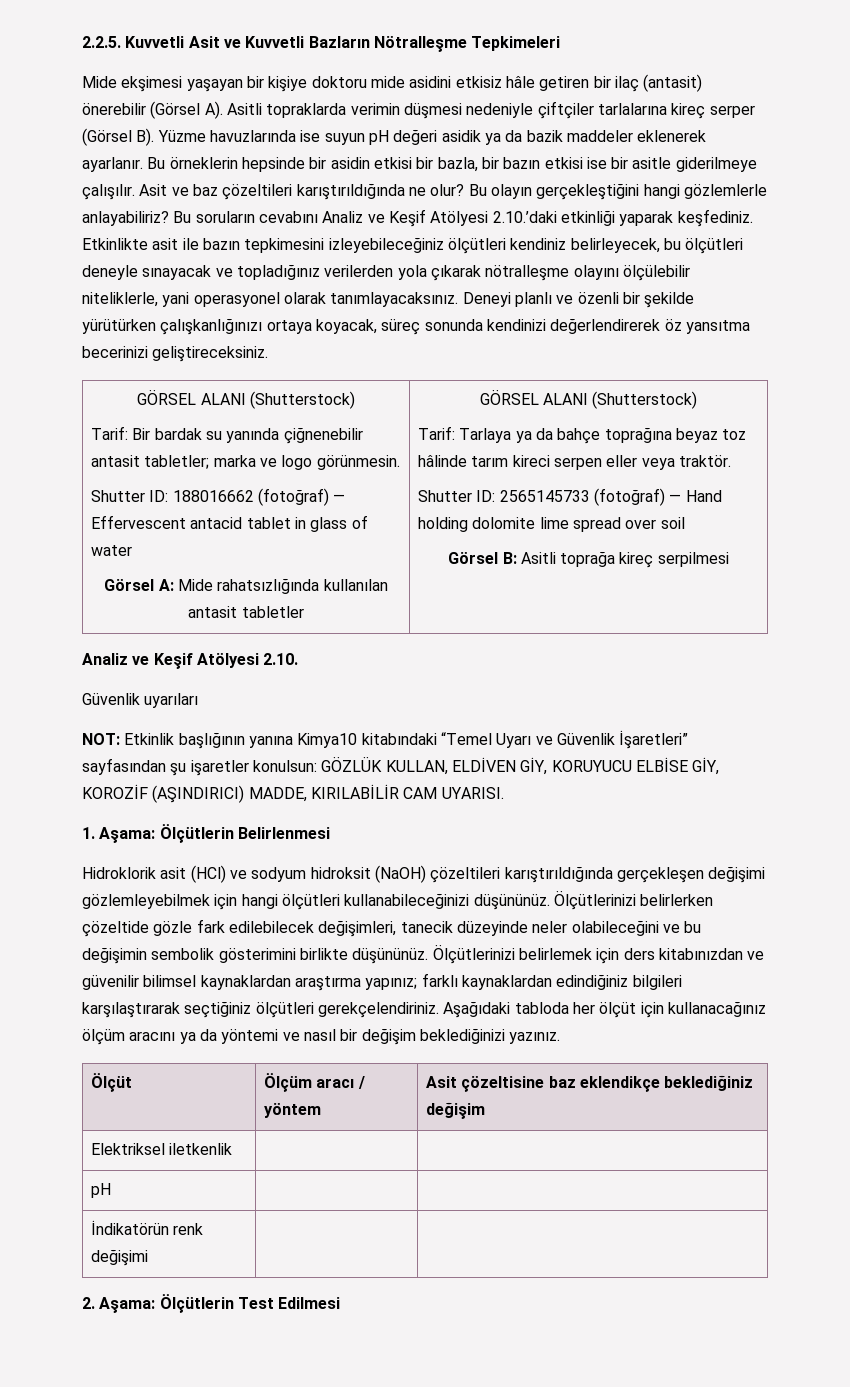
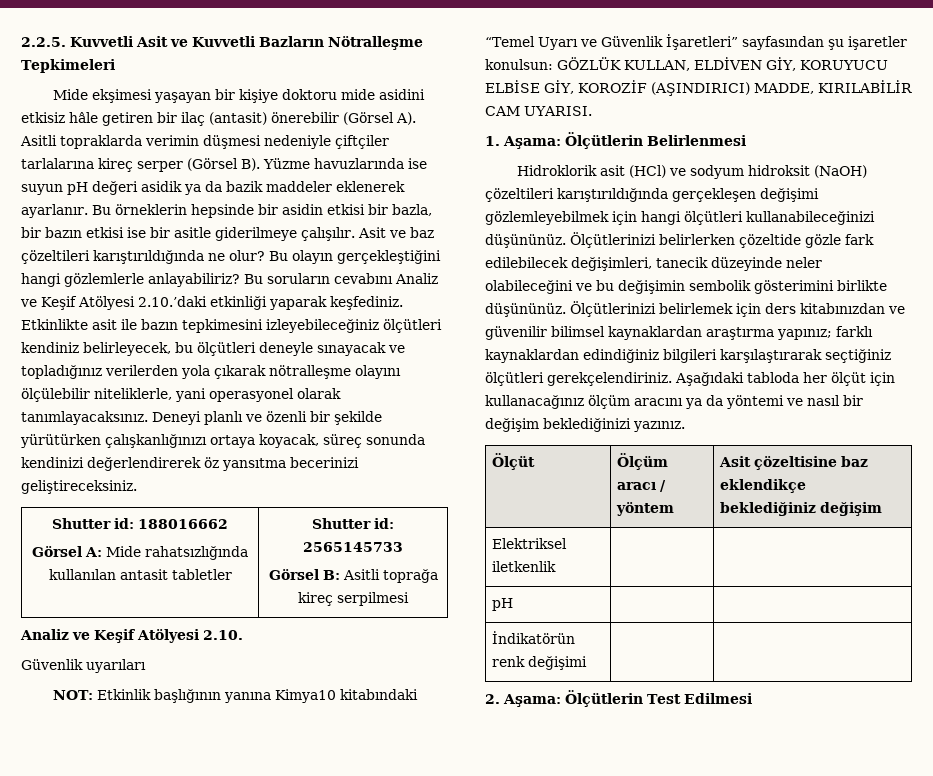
  Deneyi planlı ve özenli bir şekilde yürütürken çalışkanlığınızı ortaya koyacak, süreç sonunda kendinizi değerlendirerek öz yansıtma becerinizi geliştireceksiniz.
- GÖRSEL ALANI (Shutterstock)
- Tarif: Bir bardak su yanında çiğnenebilir antasit tabletler; marka ve logo görünmesin.
- Shutter ID: 188016662 (fotoğraf) — Effervescent antacid tablet in glass of water
+ Shutter id: 188016662
- Görsel A: Mide rahatsızlığında kullanılan antasit tabletler | GÖRSEL ALANI (Shutterstock)
- Tarif: Tarlaya ya da bahçe toprağına beyaz toz hâlinde tarım kireci serpen eller veya traktör.
- Shutter ID: 2565145733 (fotoğraf) — Hand holding dolomite lime spread over soil
+ Görsel A: Mide rahatsızlığında kullanılan antasit tabletler | Shutter id: 2565145733

